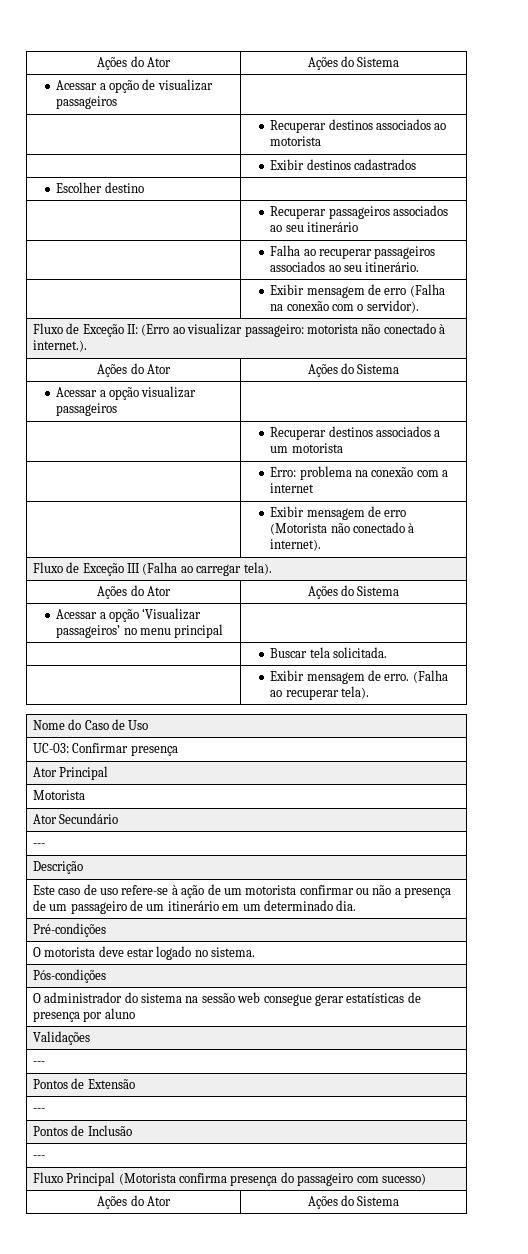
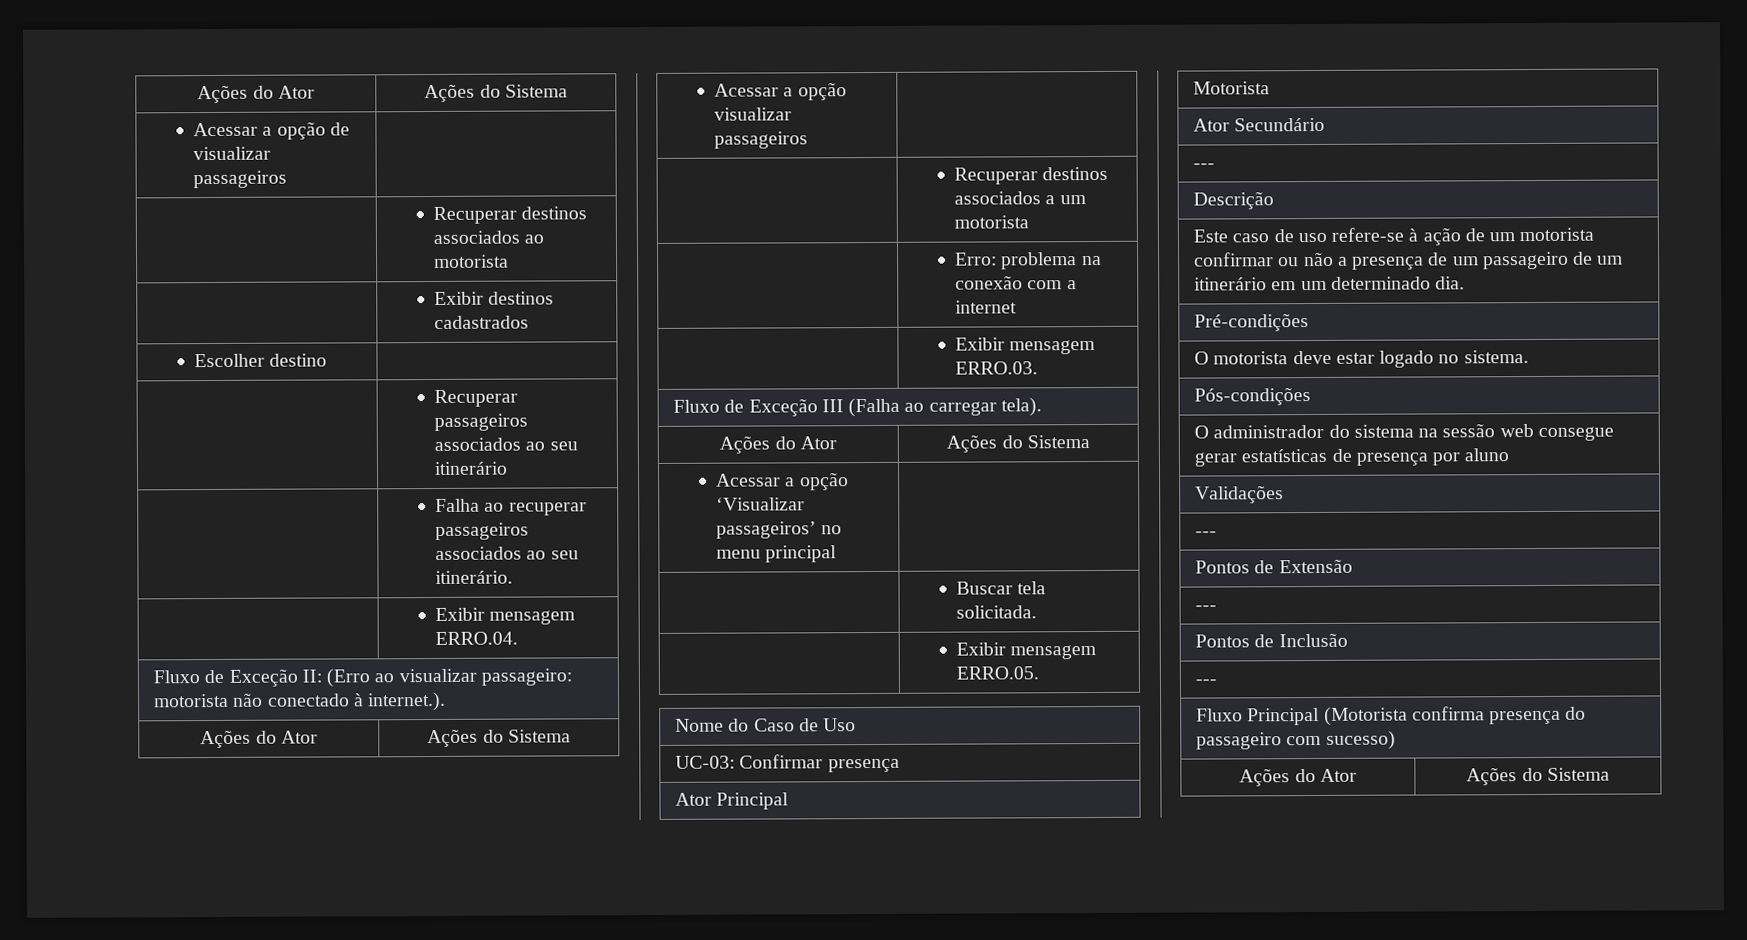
- | Exibir mensagem de erro (Falha na conexão com o servidor).
+ | Exibir mensagem ERRO.04.
- | Exibir mensagem de erro (Motorista não conectado à internet).
+ | Exibir mensagem ERRO.03.
- | Exibir mensagem de erro. (Falha ao recuperar tela).
+ | Exibir mensagem ERRO.05.

